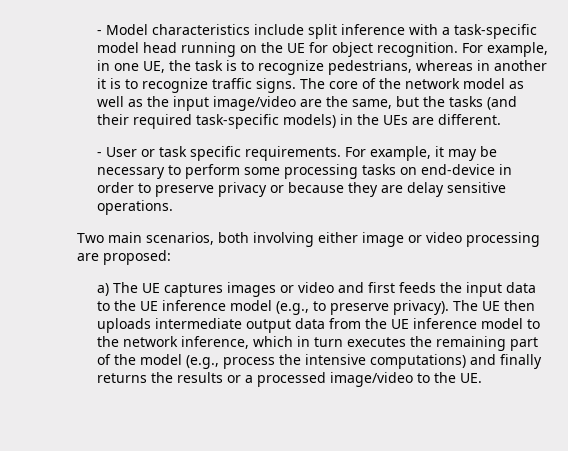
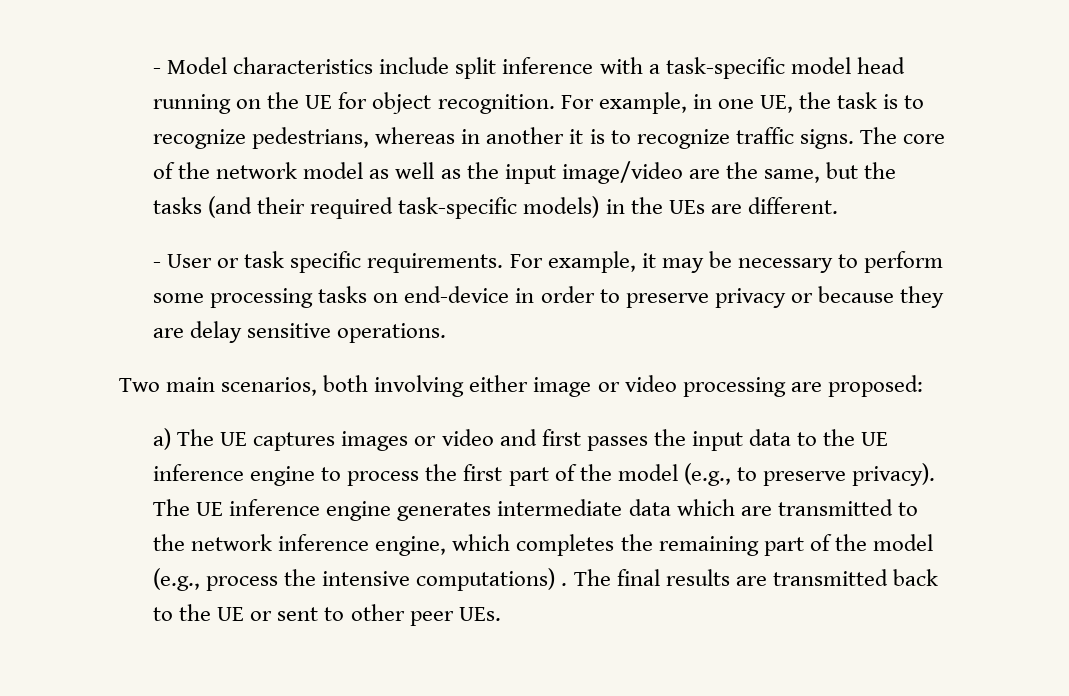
- a) The UE captures images or video and first feeds the input data to the UE inference model (e.g., to preserve privacy).
+ a) The UE captures images or video and first passes the input data to the UE inference engine to process the first part of the model (e.g., to preserve privacy).
- The UE then uploads intermediate output data from the UE inference model to the network inference, which in turn executes the remaining part of the model (e.g., process the intensive computations) and finally returns the results or a processed image/video to the UE.
+ The UE inference engine generates intermediate data which are transmitted to the network inference engine, which completes the remaining part of the model (e.g., process the intensive computations) . The final results are transmitted back to the UE or sent to other peer UEs.

